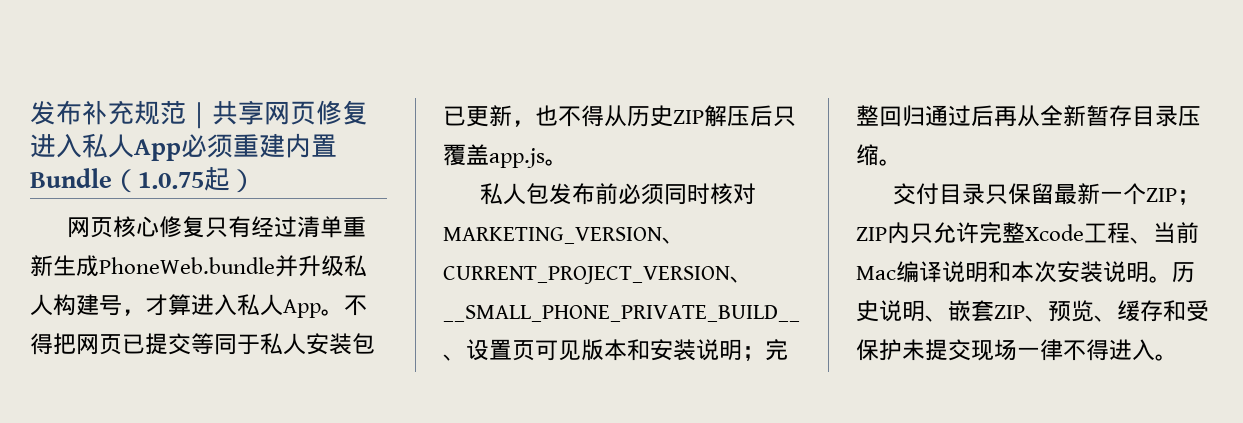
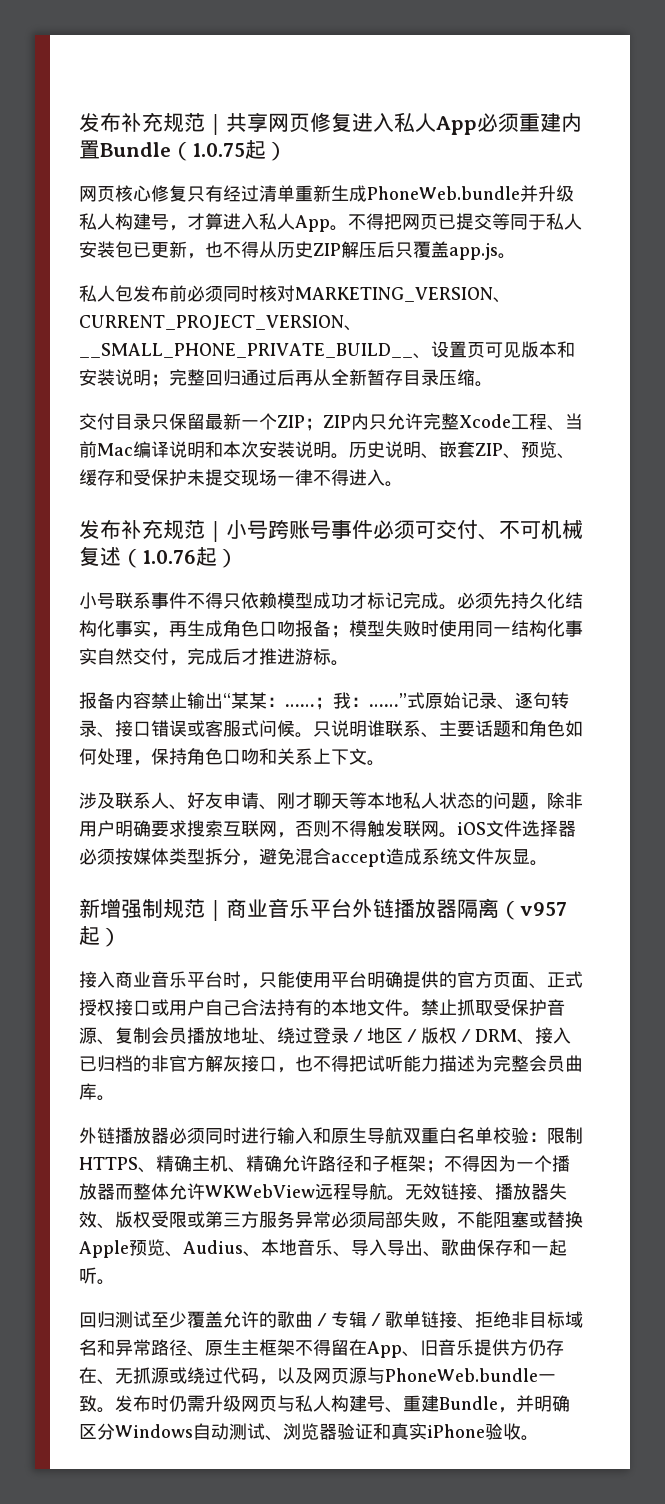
+ 发布补充规范｜小号跨账号事件必须可交付、不可机械复述（1.0.76起）
+ 小号联系事件不得只依赖模型成功才标记完成。必须先持久化结构化事实，再生成角色口吻报备；模型失败时使用同一结构化事实自然交付，完成后才推进游标。
+ 报备内容禁止输出“某某：……；我：……”式原始记录、逐句转录、接口错误或客服式问候。只说明谁联系、主要话题和角色如何处理，保持角色口吻和关系上下文。
+ 涉及联系人、好友申请、刚才聊天等本地私人状态的问题，除非用户明确要求搜索互联网，否则不得触发联网。iOS文件选择器必须按媒体类型拆分，避免混合accept造成系统文件灰显。
+ 新增强制规范｜商业音乐平台外链播放器隔离（v957起）
+ 接入商业音乐平台时，只能使用平台明确提供的官方页面、正式授权接口或用户自己合法持有的本地文件。禁止抓取受保护音源、复制会员播放地址、绕过登录／地区／版权／DRM、接入已归档的非官方解灰接口，也不得把试听能力描述为完整会员曲库。
+ 外链播放器必须同时进行输入和原生导航双重白名单校验：限制HTTPS、精确主机、精确允许路径和子框架；不得因为一个播放器而整体允许WKWebView远程导航。无效链接、播放器失效、版权受限或第三方服务异常必须局部失败，不能阻塞或替换Apple预览、Audius、本地音乐、导入导出、歌曲保存和一起听。
+ 回归测试至少覆盖允许的歌曲／专辑／歌单链接、拒绝非目标域名和异常路径、原生主框架不得留在App、旧音乐提供方仍存在、无抓源或绕过代码，以及网页源与PhoneWeb.bundle一致。发布时仍需升级网页与私人构建号、重建Bundle，并明确区分Windows自动测试、浏览器验证和真实iPhone验收。

